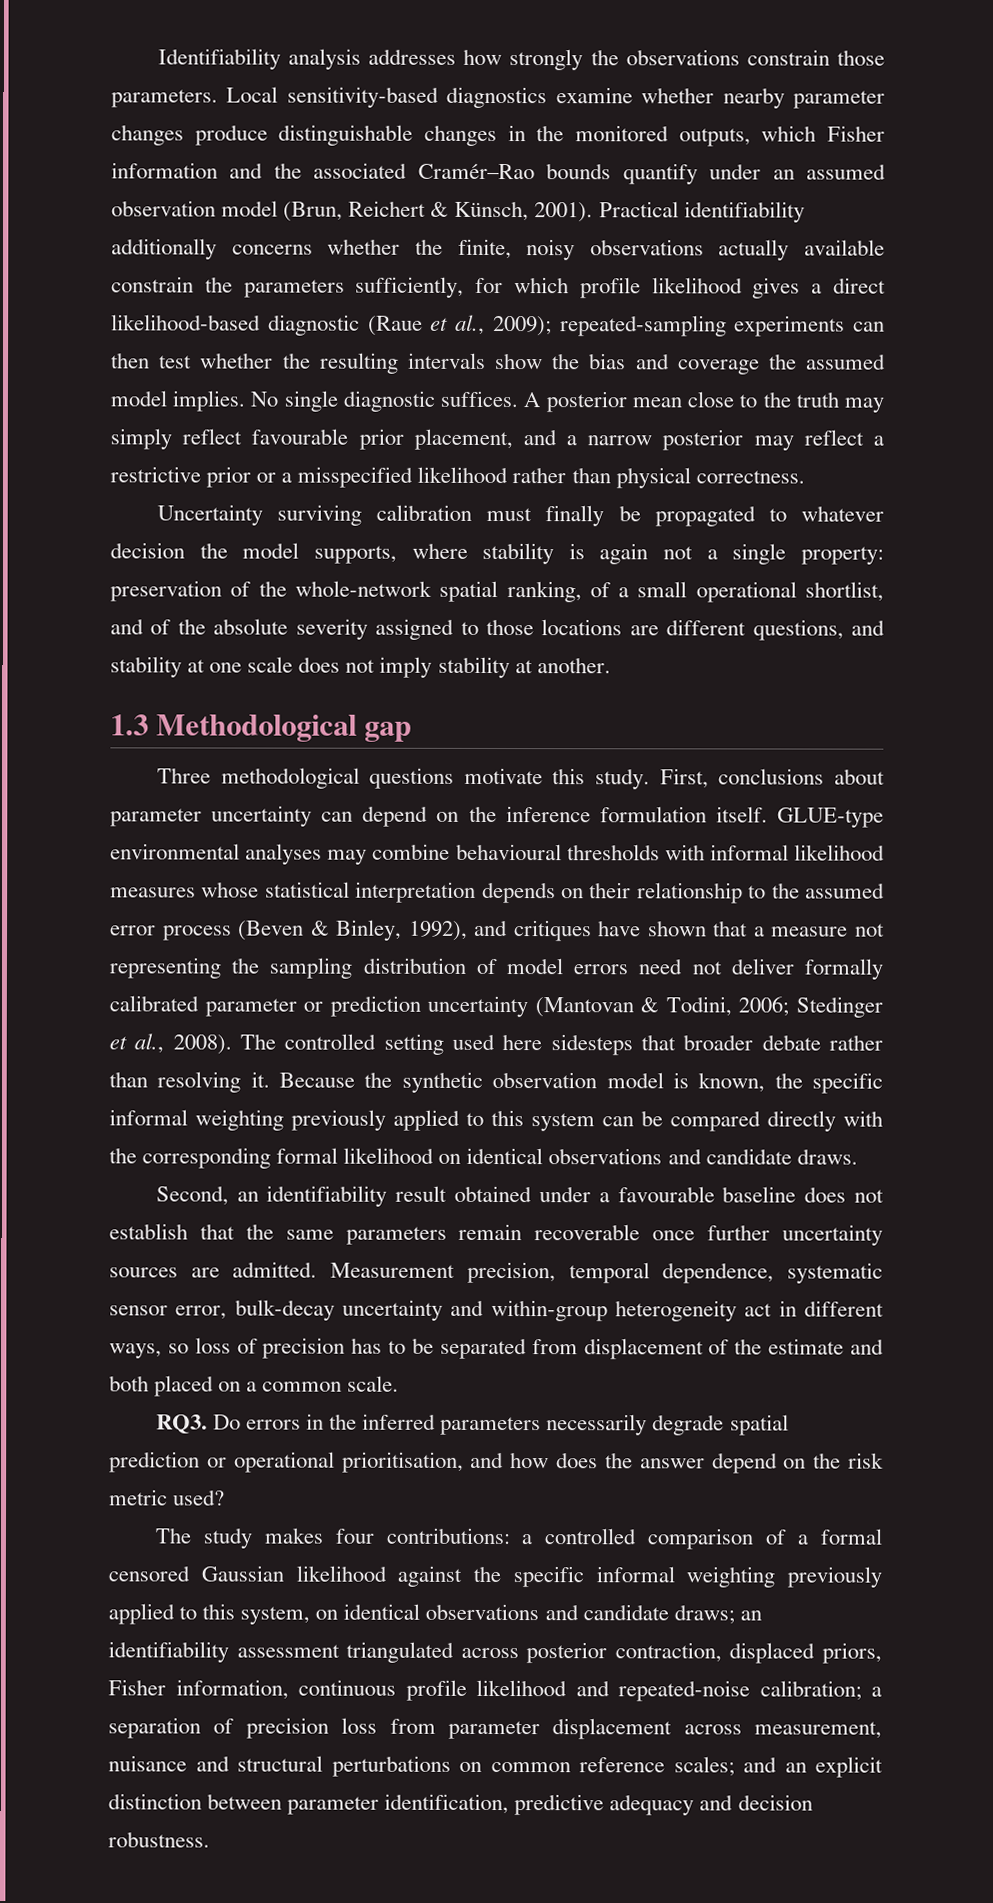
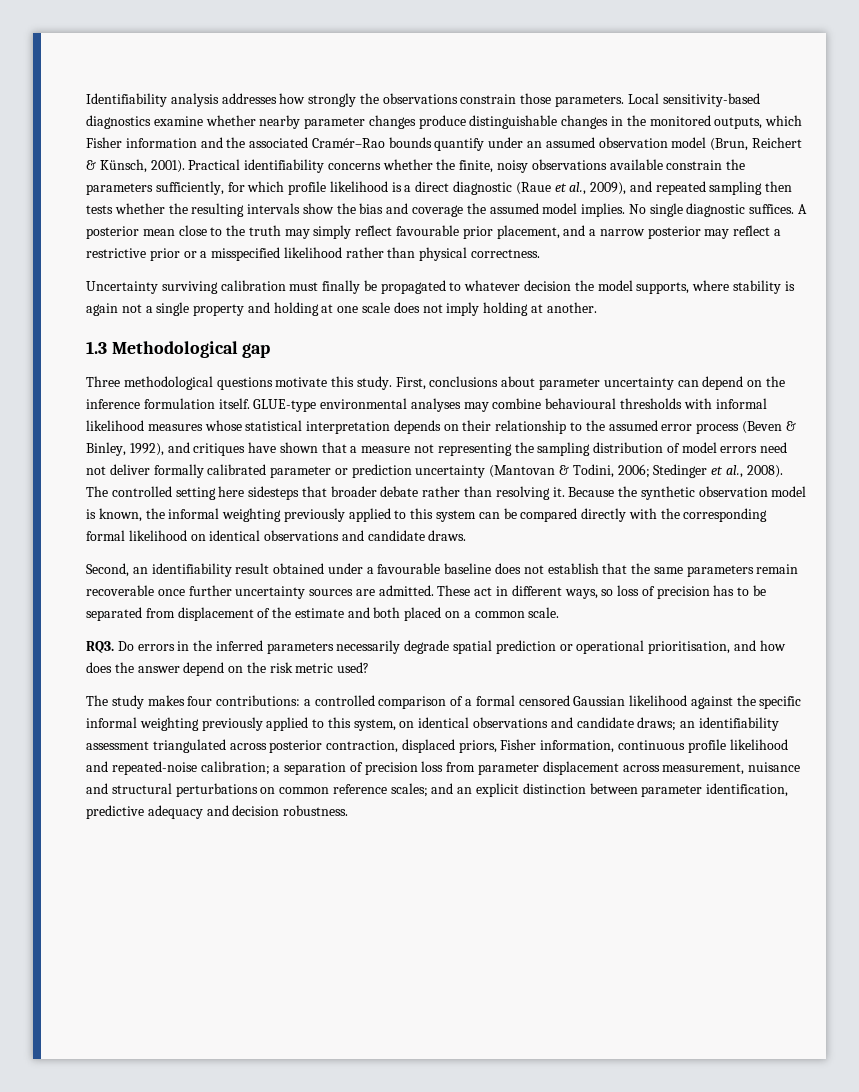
- Practical identifiability additionally concerns whether the finite, noisy observations actually available constrain the parameters sufficiently, for which profile likelihood gives a direct likelihood-based diagnostic (Raue et al., 2009); repeated-sampling experiments can then test whether the resulting intervals show the bias and coverage the assumed model implies.
+ Practical identifiability concerns whether the finite, noisy observations available constrain the parameters sufficiently, for which profile likelihood is a direct diagnostic (Raue et al., 2009), and repeated sampling then tests whether the resulting intervals show the bias and coverage the assumed model implies.
- Uncertainty surviving calibration must finally be propagated to whatever decision the model supports, where stability is again not a single property: preservation of the whole-network spatial ranking, of a small operational shortlist, and of the absolute severity assigned to those locations are different questions, and stability at one scale does not imply stability at another.
+ Uncertainty surviving calibration must finally be propagated to whatever decision the model supports, where stability is again not a single property and holding at one scale does not imply holding at another.
- The controlled setting used here sidesteps that broader debate rather than resolving it.
+ The controlled setting here sidesteps that broader debate rather than resolving it.
- Because the synthetic observation model is known, the specific informal weighting previously applied to this system can be compared directly with the corresponding formal likelihood on identical observations and candidate draws.
+ Because the synthetic observation model is known, the informal weighting previously applied to this system can be compared directly with the corresponding formal likelihood on identical observations and candidate draws.
- Measurement precision, temporal dependence, systematic sensor error, bulk-decay uncertainty and within-group heterogeneity act in different ways, so loss of precision has to be separated from displacement of the estimate and both placed on a common scale.
+ These act in different ways, so loss of precision has to be separated from displacement of the estimate and both placed on a common scale.

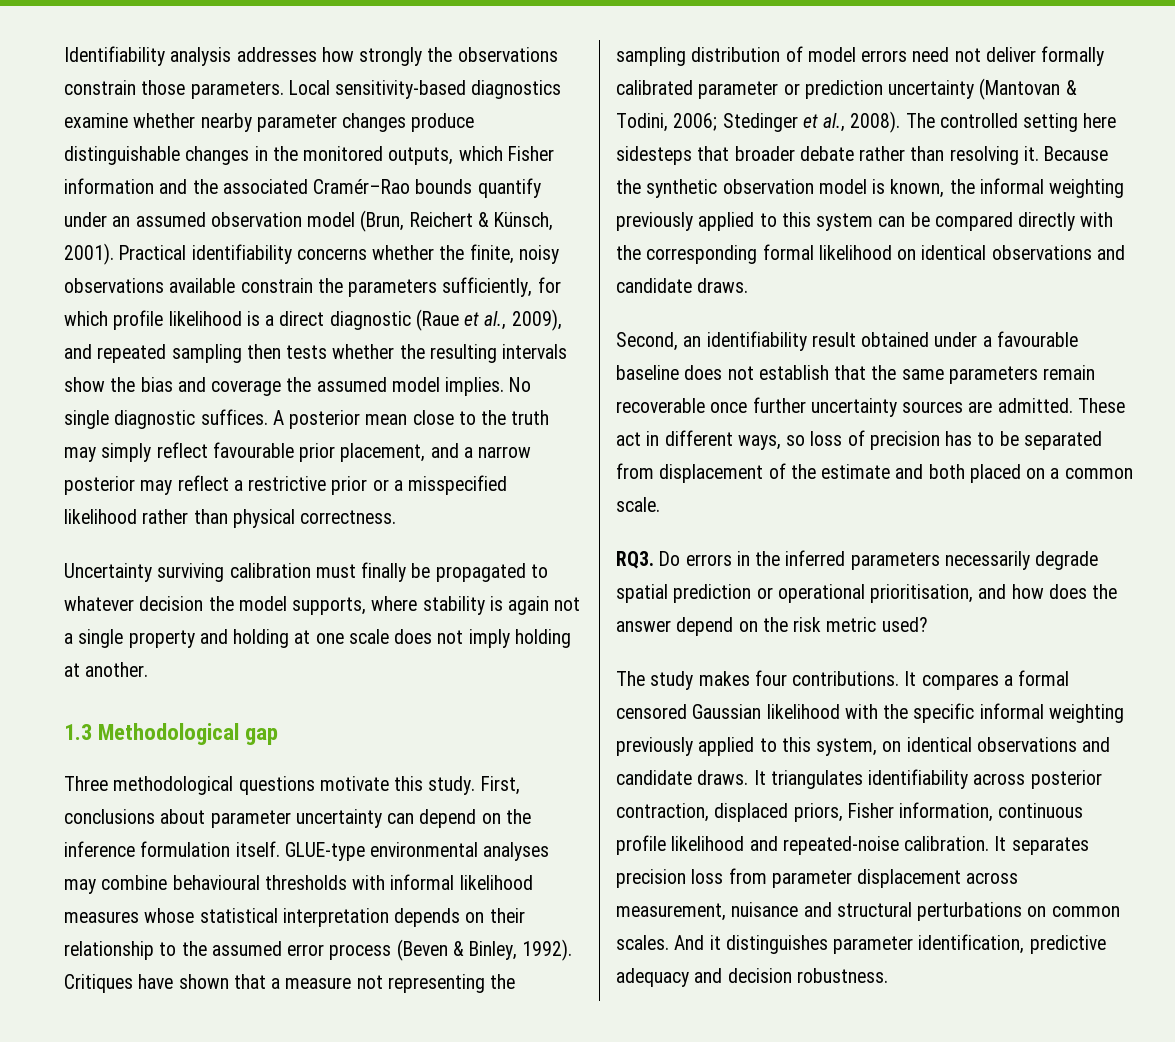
- GLUE-type environmental analyses may combine behavioural thresholds with informal likelihood measures whose statistical interpretation depends on their relationship to the assumed error process (Beven & Binley, 1992), and critiques have shown that a measure not representing the sampling distribution of model errors need not deliver formally calibrated parameter or prediction uncertainty (Mantovan & Todini, 2006; Stedinger et al., 2008).
+ GLUE-type environmental analyses may combine behavioural thresholds with informal likelihood measures whose statistical interpretation depends on their relationship to the assumed error process (Beven & Binley, 1992). Critiques have shown that a measure not representing the sampling distribution of model errors need not deliver formally calibrated parameter or prediction uncertainty (Mantovan & Todini, 2006; Stedinger et al., 2008).
- The study makes four contributions: a controlled comparison of a formal censored Gaussian likelihood against the specific informal weighting previously applied to this system, on identical observations and candidate draws; an identifiability assessment triangulated across posterior contraction, displaced priors, Fisher information, continuous profile likelihood and repeated-noise calibration; a separation of precision loss from parameter displacement across measurement, nuisance and structural perturbations on common reference scales; and an explicit distinction between parameter identification, predictive adequacy and decision robustness.
+ The study makes four contributions. It compares a formal censored Gaussian likelihood with the specific informal weighting previously applied to this system, on identical observations and candidate draws. It triangulates identifiability across posterior contraction, displaced priors, Fisher information, continuous profile likelihood and repeated-noise calibration. It separates precision loss from parameter displacement across measurement, nuisance and structural perturbations on common scales. And it distinguishes parameter identification, predictive adequacy and decision robustness.

